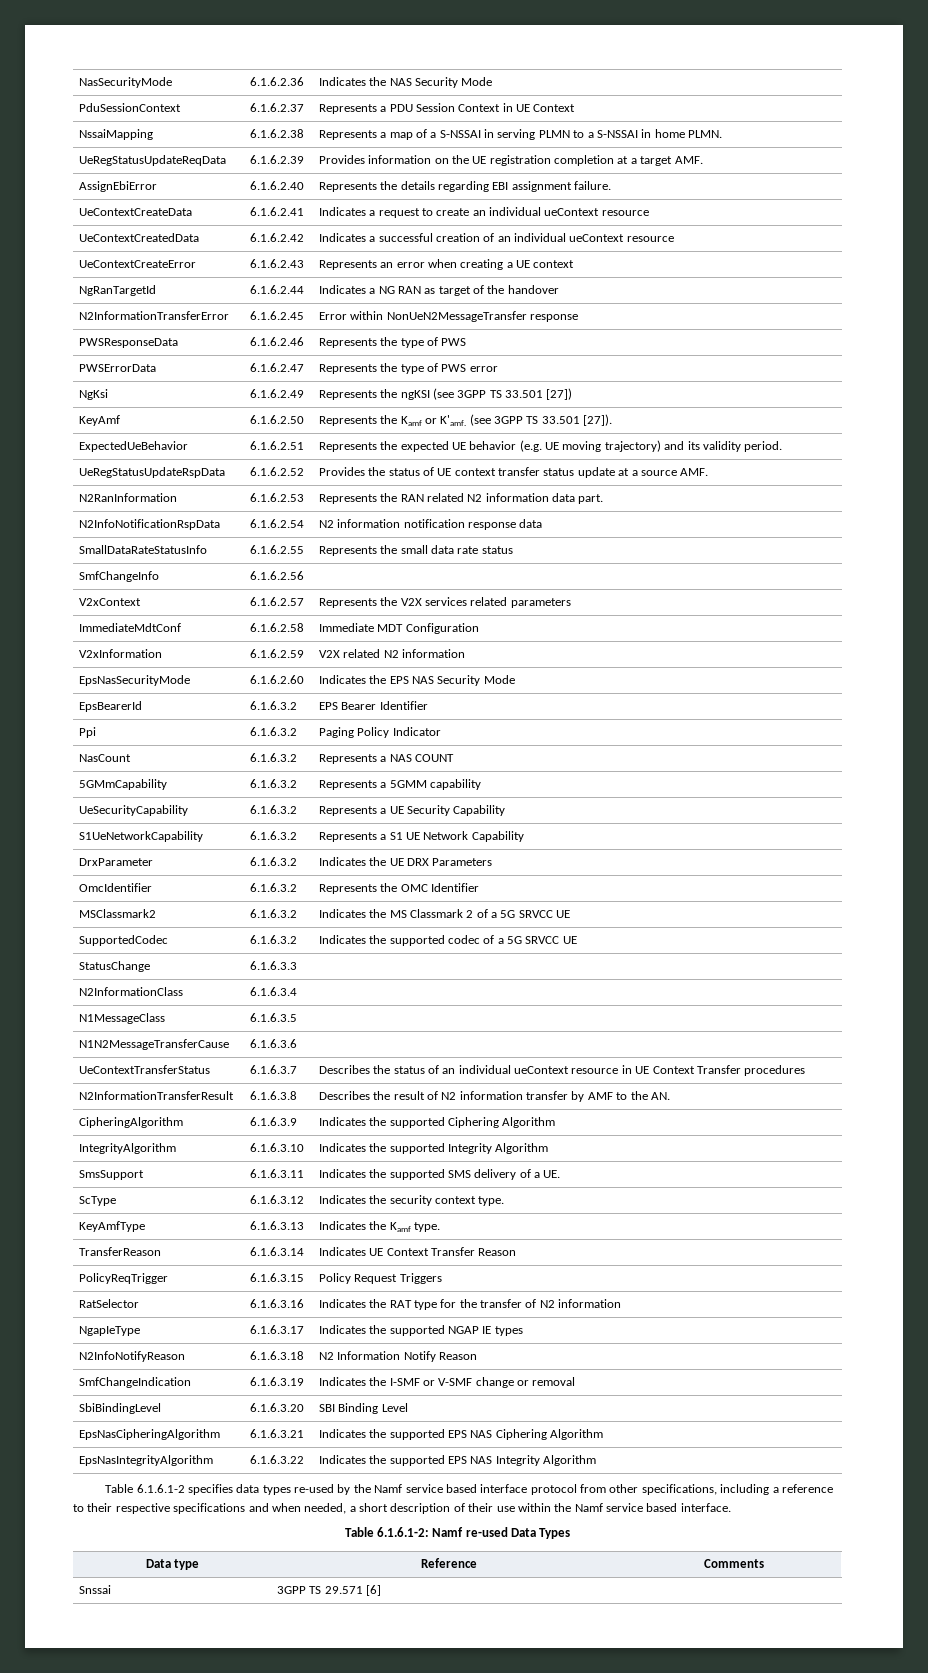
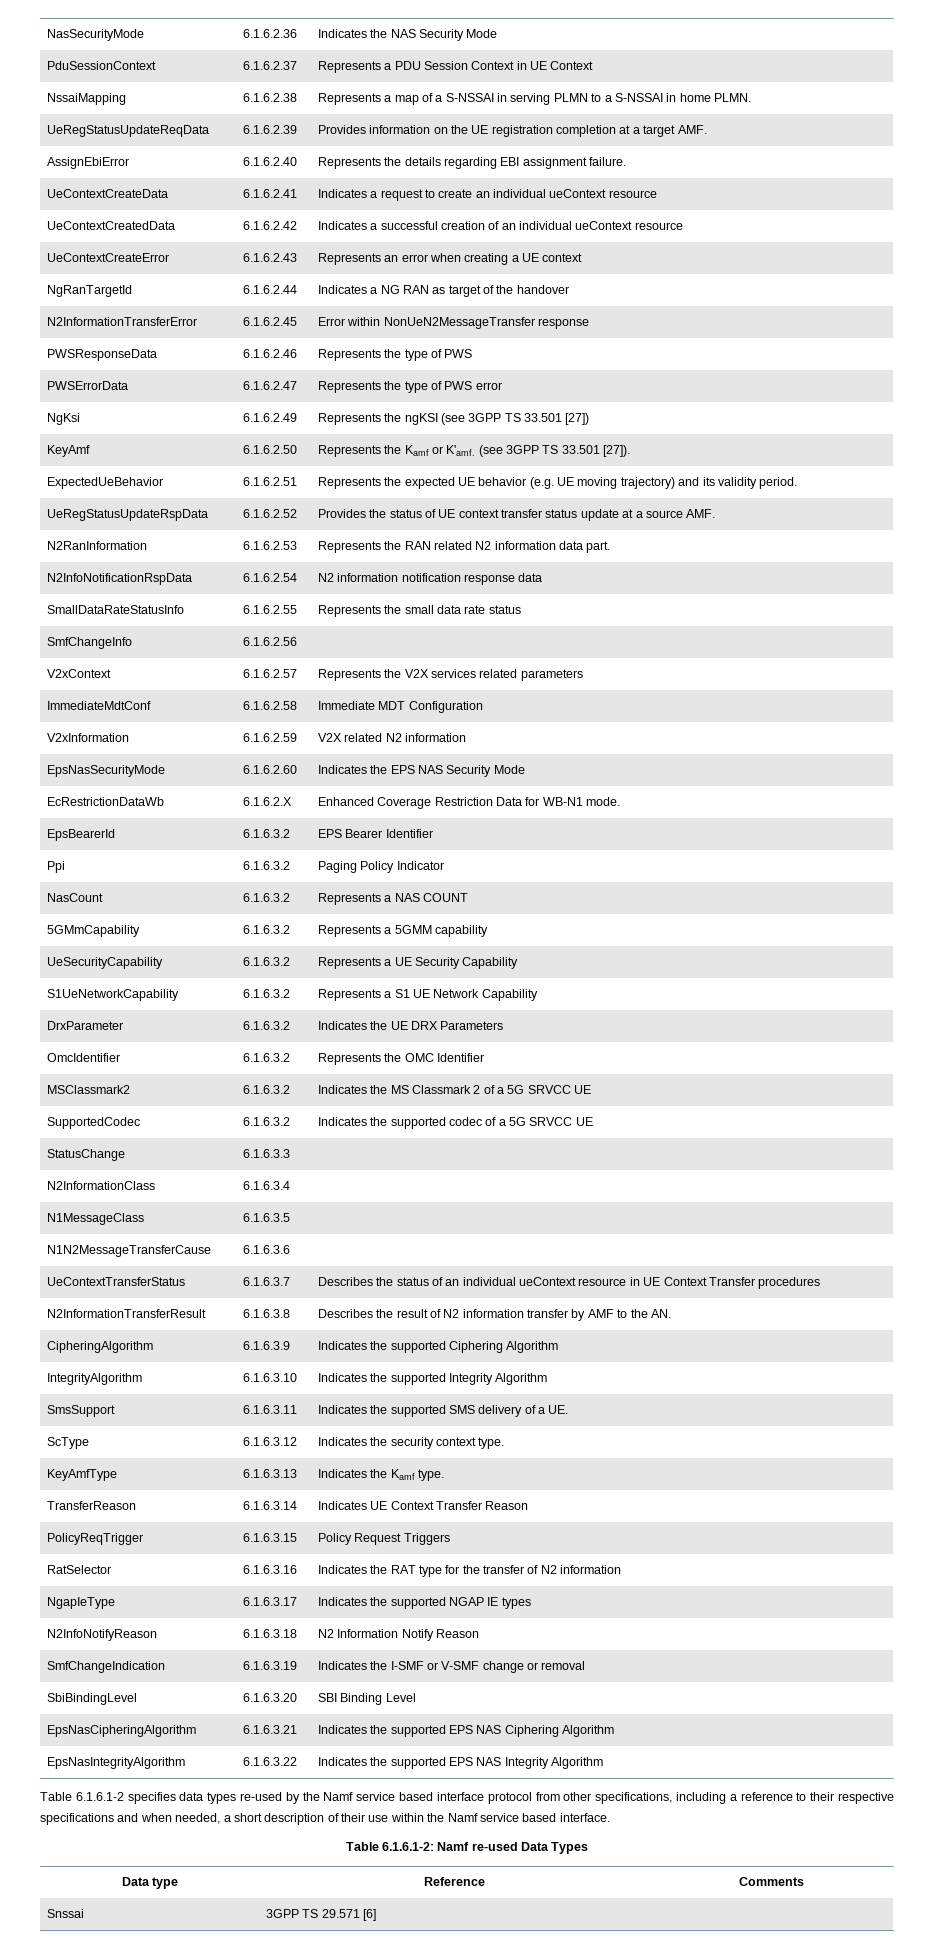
+ EcRestrictionDataWb | 6.1.6.2.X | Enhanced Coverage Restriction Data for WB-N1 mode.

